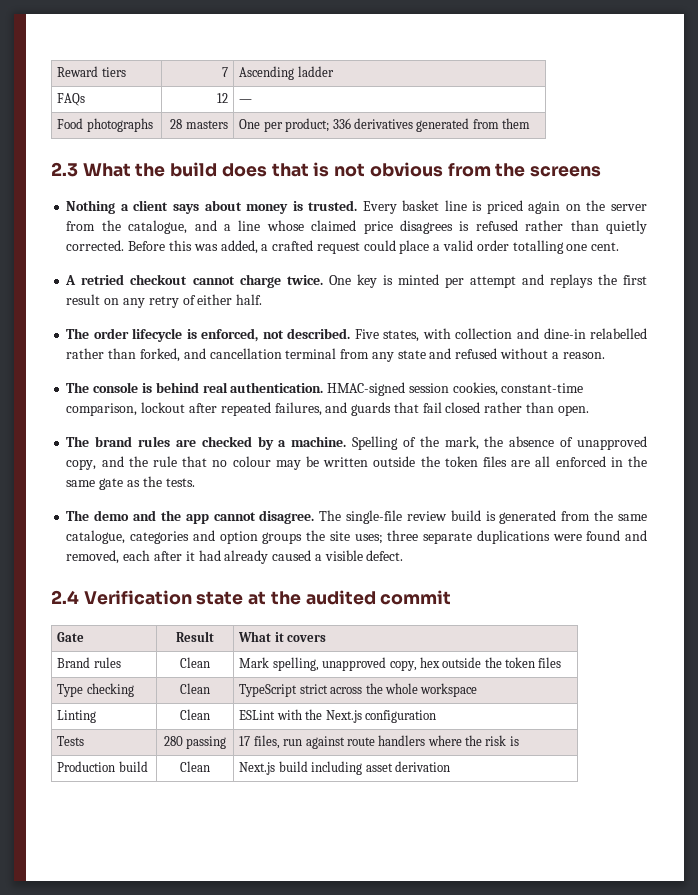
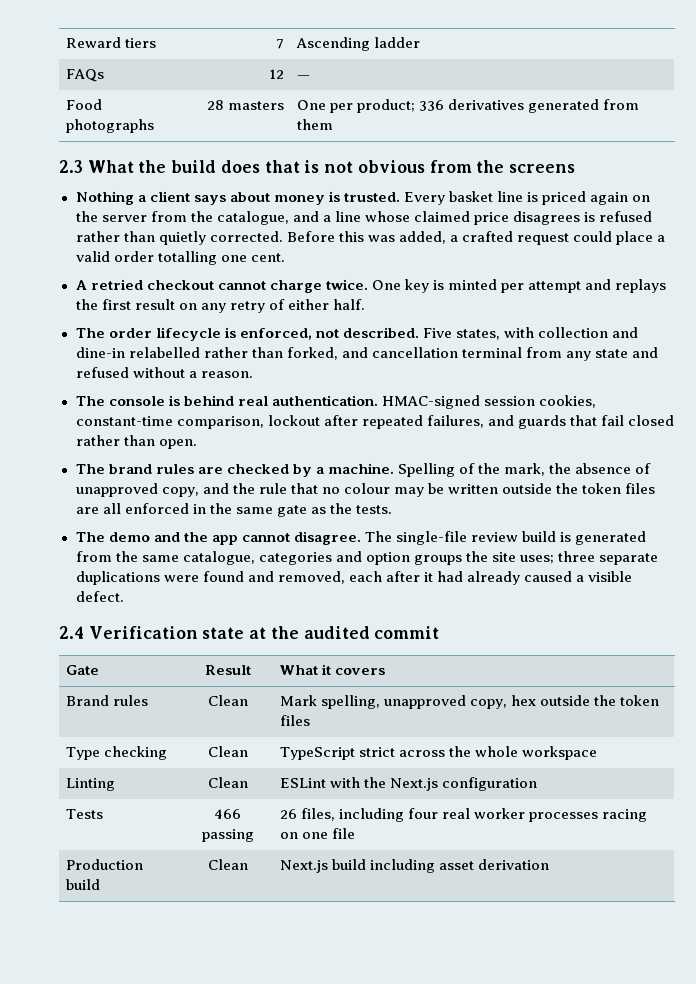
- Tests | 280 passing | 17 files, run against route handlers where the risk is
+ Tests | 466 passing | 26 files, including four real worker processes racing on one file

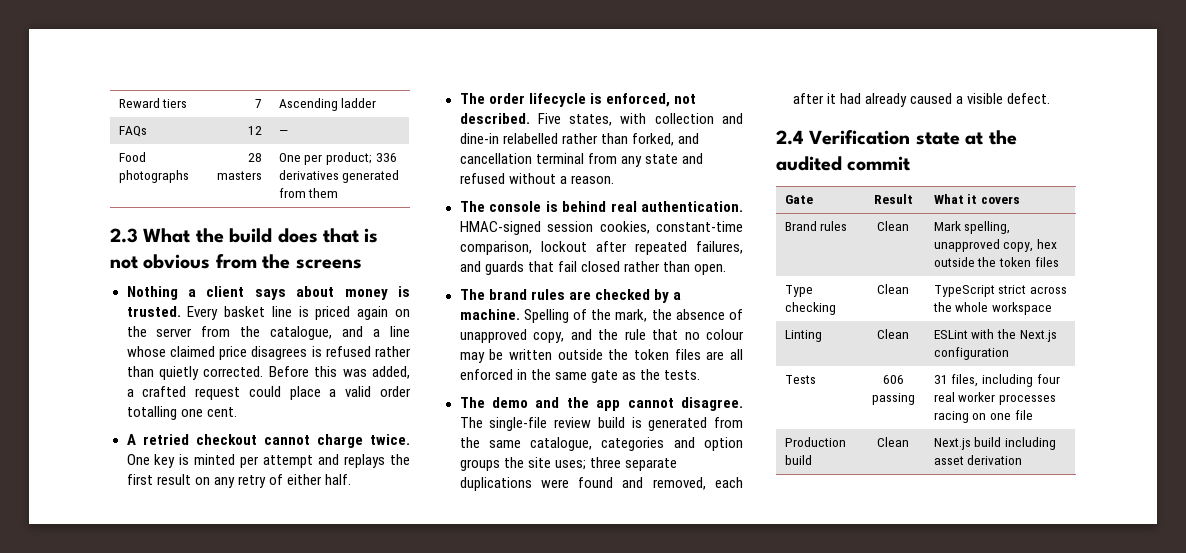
- Tests | 466 passing | 26 files, including four real worker processes racing on one file
+ Tests | 606 passing | 31 files, including four real worker processes racing on one file

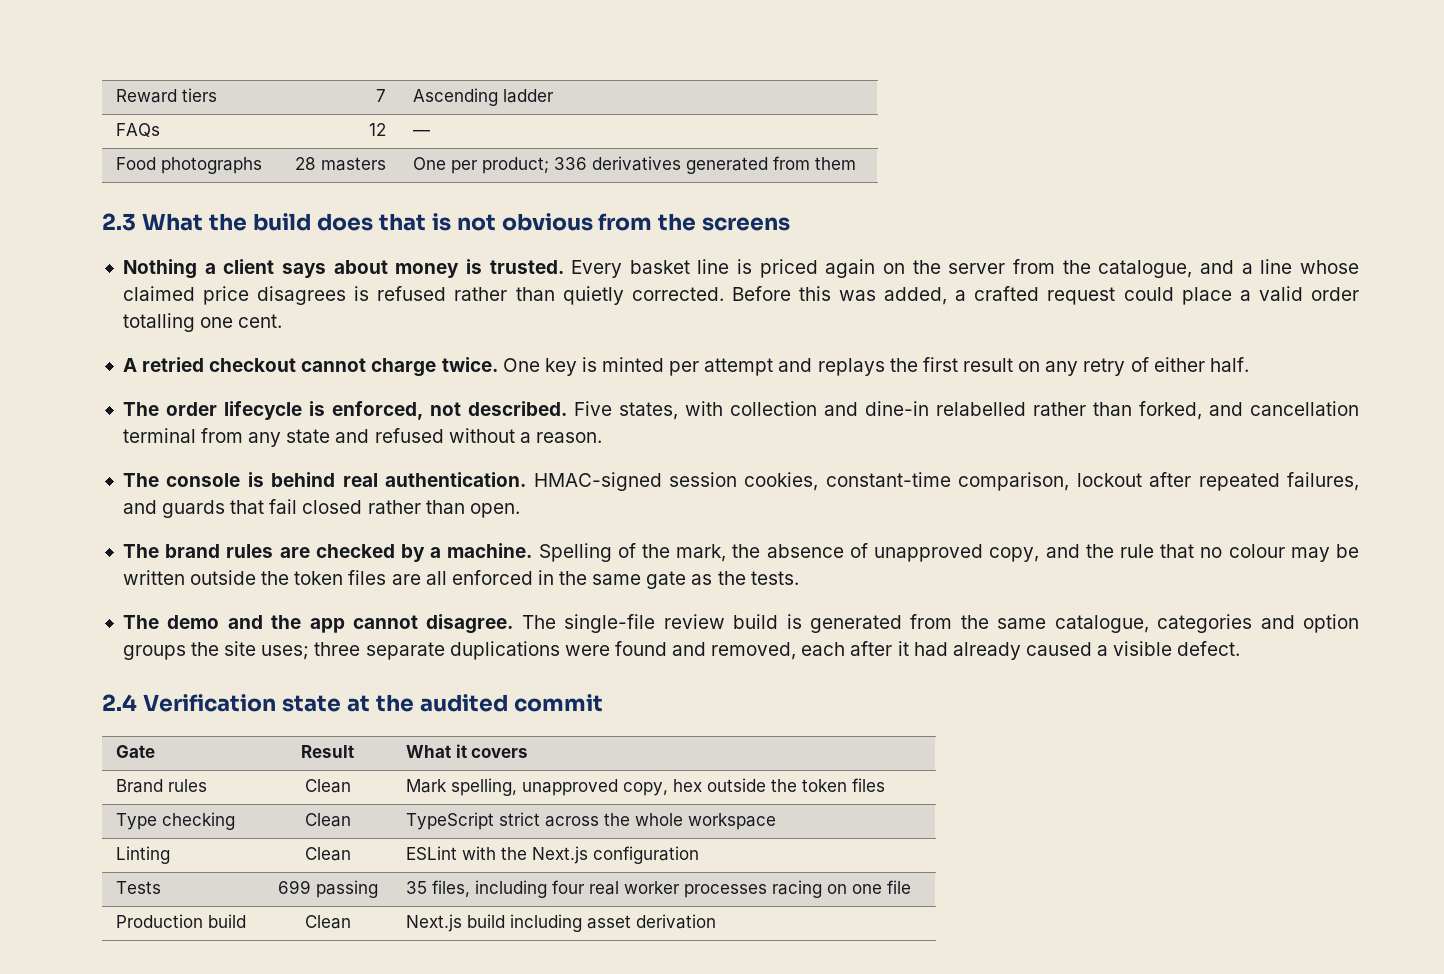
- Tests | 606 passing | 31 files, including four real worker processes racing on one file
+ Tests | 699 passing | 35 files, including four real worker processes racing on one file

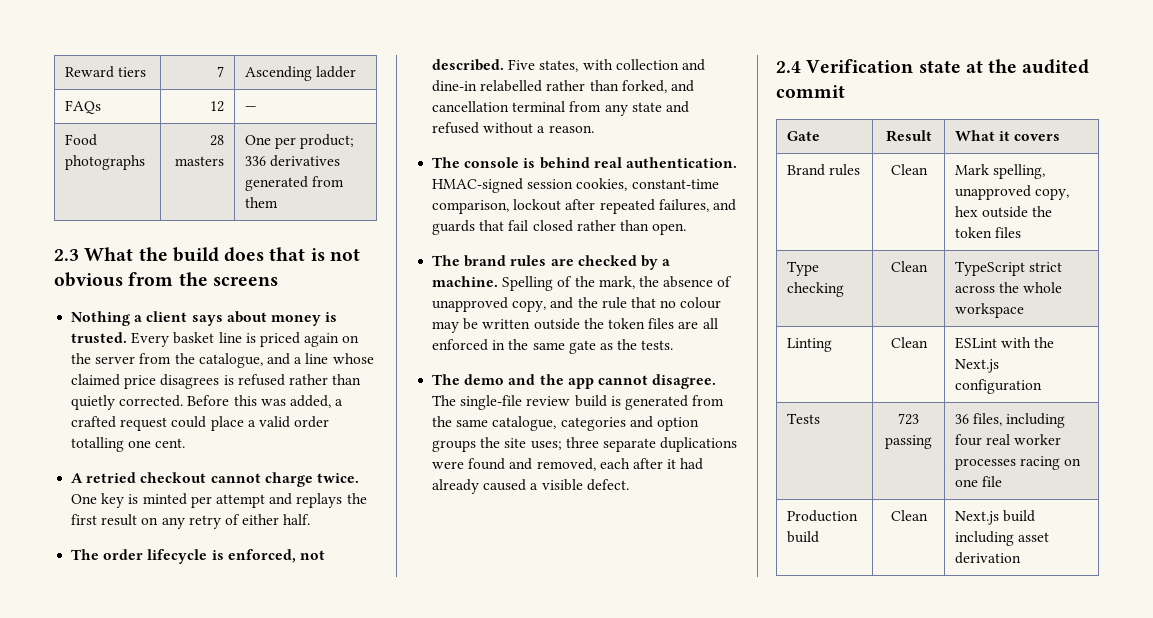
- Tests | 699 passing | 35 files, including four real worker processes racing on one file
+ Tests | 723 passing | 36 files, including four real worker processes racing on one file

